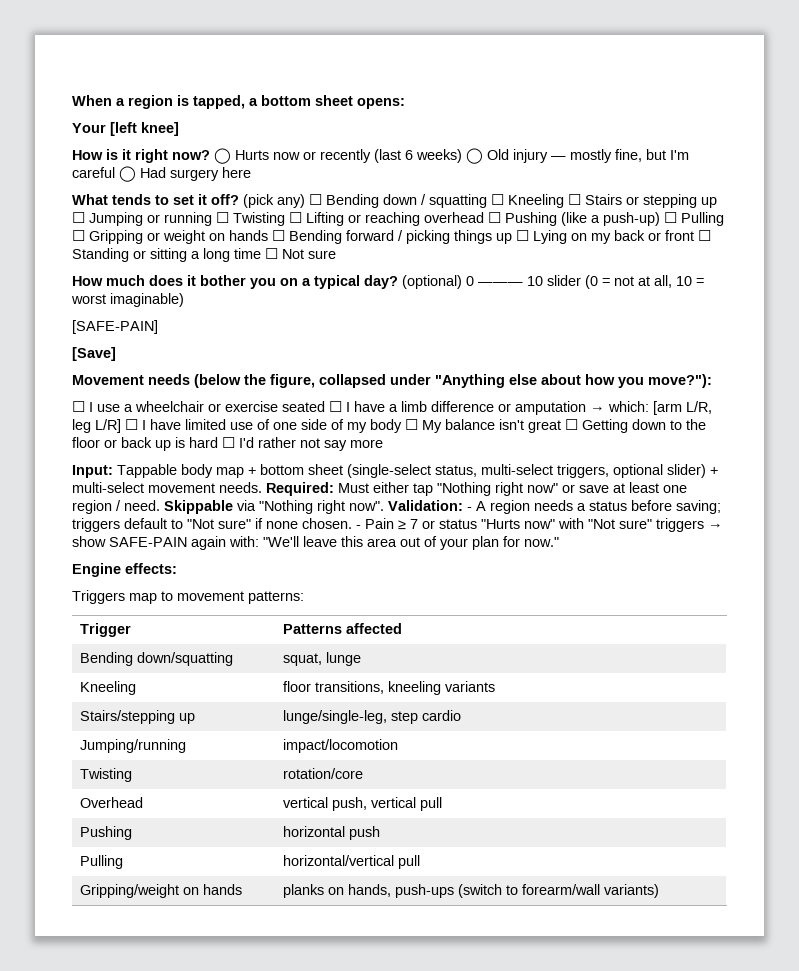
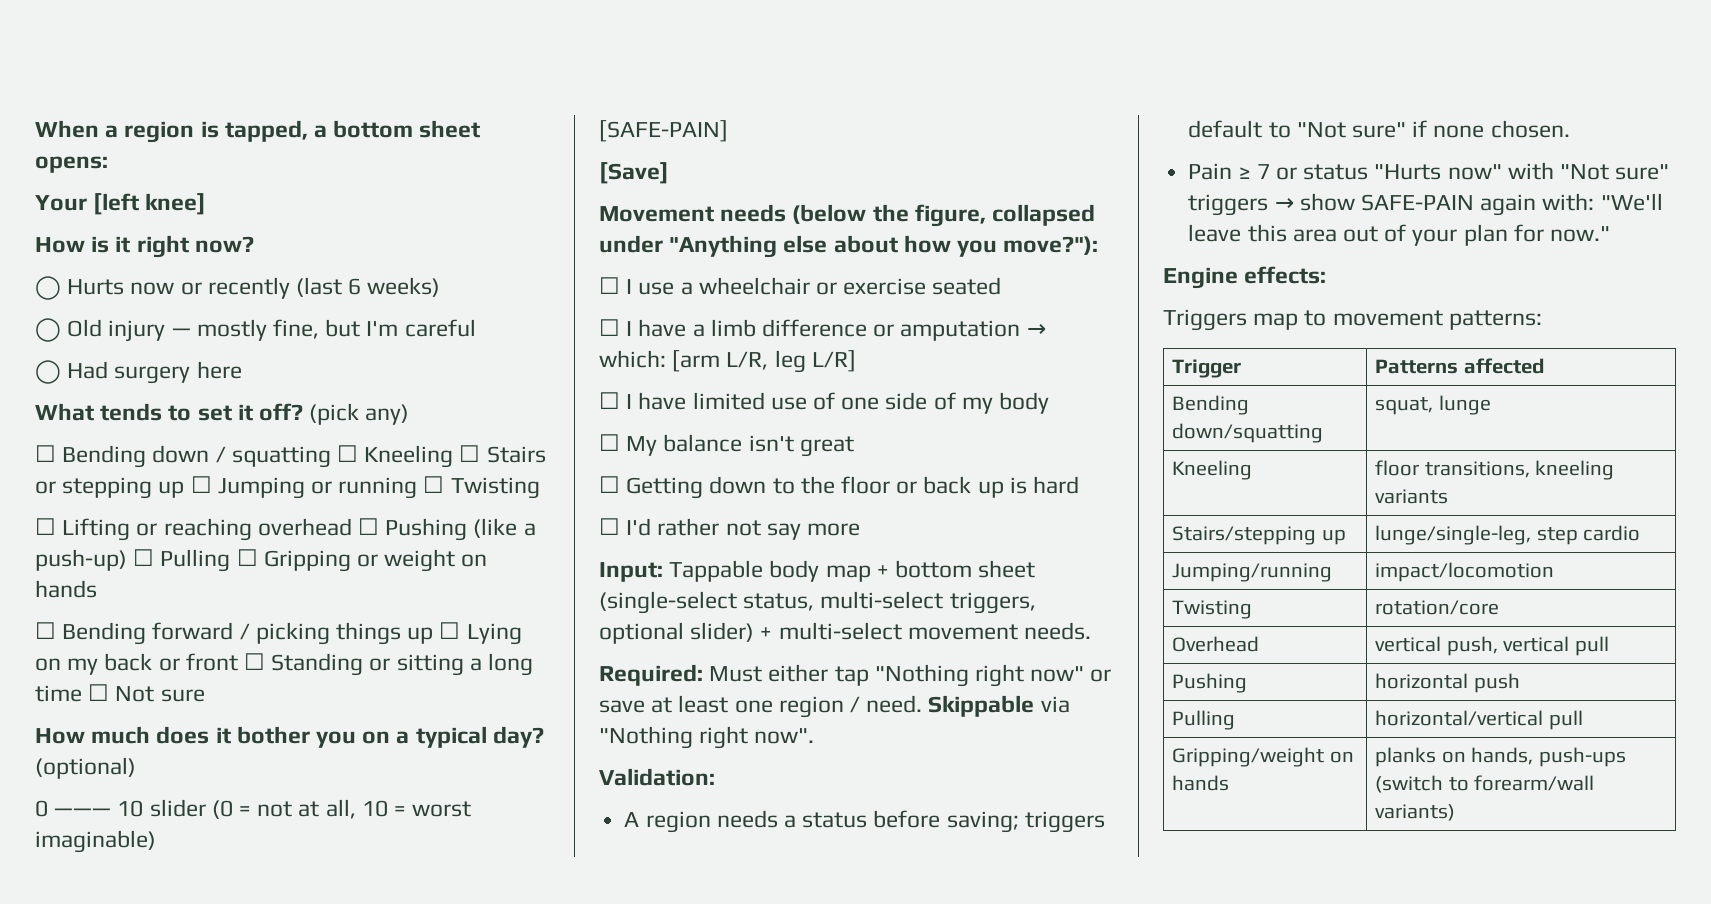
- How is it right now? ◯ Hurts now or recently (last 6 weeks) ◯ Old injury — mostly fine, but I'm careful ◯ Had surgery here
+ How is it right now?
+ ◯ Hurts now or recently (last 6 weeks)
+ ◯ Old injury — mostly fine, but I'm careful
+ ◯ Had surgery here
- (pick any) ☐ Bending down / squatting ☐ Kneeling ☐ Stairs or stepping up ☐ Jumping or running ☐ Twisting ☐ Lifting or reaching overhead ☐ Pushing (like a push-up) ☐ Pulling ☐ Gripping or weight on hands ☐ Bending forward / picking things up ☐ Lying on my back or front ☐ Standing or sitting a long time ☐ Not sure
+ (pick any)
+ ☐ Bending down / squatting ☐ Kneeling ☐ Stairs or stepping up ☐ Jumping or running ☐ Twisting
+ ☐ Lifting or reaching overhead ☐ Pushing (like a push-up) ☐ Pulling ☐ Gripping or weight on hands
+ ☐ Bending forward / picking things up ☐ Lying on my back or front ☐ Standing or sitting a long time ☐ Not sure
- (optional) 0 ——— 10 slider (0 = not at all, 10 = worst imaginable)
+ (optional)
+ 0 ——— 10 slider (0 = not at all, 10 = worst imaginable)
- ☐ I use a wheelchair or exercise seated ☐ I have a limb difference or amputation → which: [arm L/R, leg L/R] ☐ I have limited use of one side of my body ☐ My balance isn't great ☐ Getting down to the floor or back up is hard ☐ I'd rather not say more
+ ☐ I use a wheelchair or exercise seated
+ ☐ I have a limb difference or amputation → which: [arm L/R, leg L/R]
+ ☐ I have limited use of one side of my body
+ ☐ My balance isn't great
+ ☐ Getting down to the floor or back up is hard
+ ☐ I'd rather not say more
- Input: Tappable body map + bottom sheet (single-select status, multi-select triggers, optional slider) + multi-select movement needs. Required: Must either tap "Nothing right now" or save at least one region / need.
+ Input: Tappable body map + bottom sheet (single-select status, multi-select triggers, optional slider) + multi-select movement needs.
+ Required: Must either tap "Nothing right now" or save at least one region / need.
- Skippable via "Nothing right now". Validation: - A region needs a status before saving; triggers default to "Not sure" if none chosen. - Pain ≥ 7 or status "Hurts now" with "Not sure" triggers → show SAFE-PAIN again with: "We'll leave this area out of your plan for now."
+ Skippable via "Nothing right now".
+ Validation:
+ A region needs a status before saving; triggers default to "Not sure" if none chosen.
+ Pain ≥ 7 or status "Hurts now" with "Not sure" triggers → show SAFE-PAIN again with: "We'll leave this area out of your plan for now."

